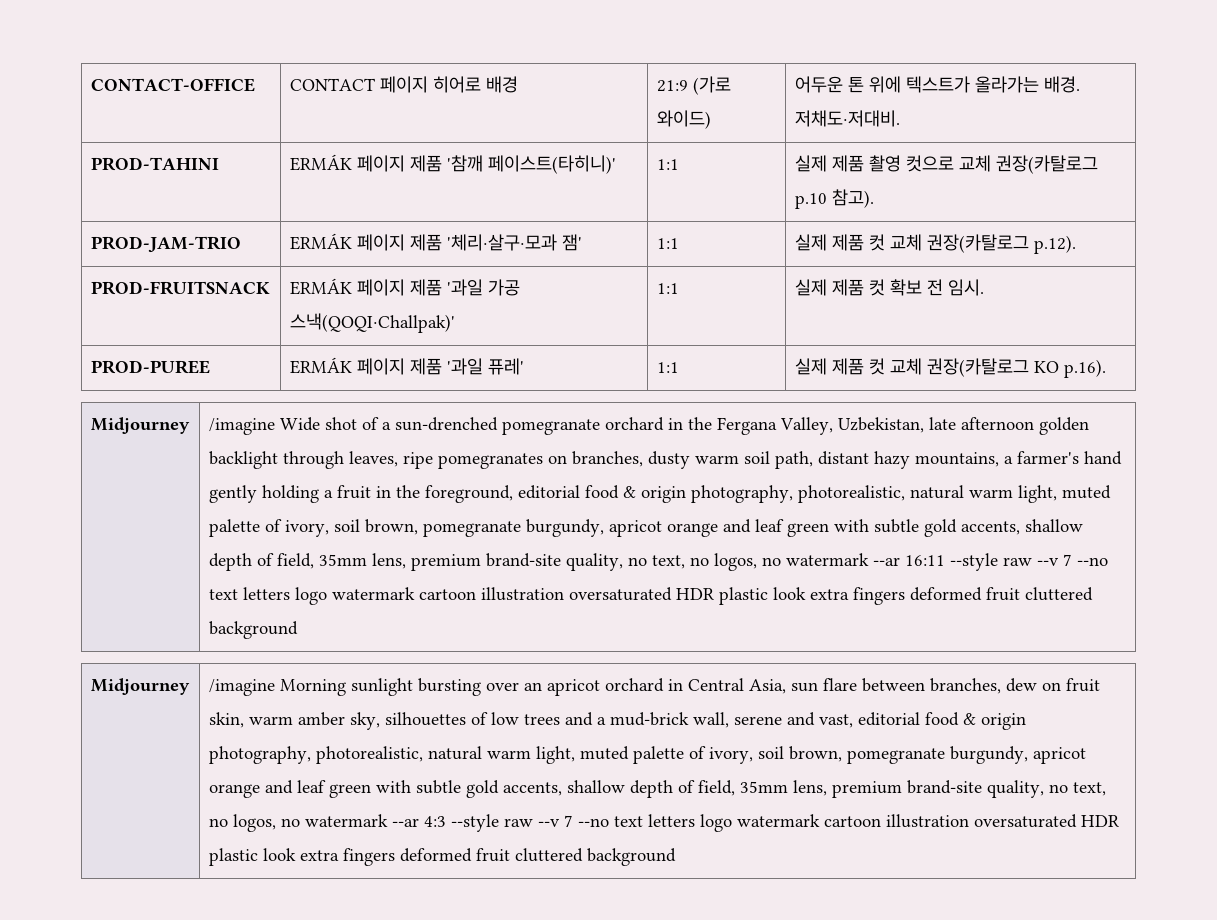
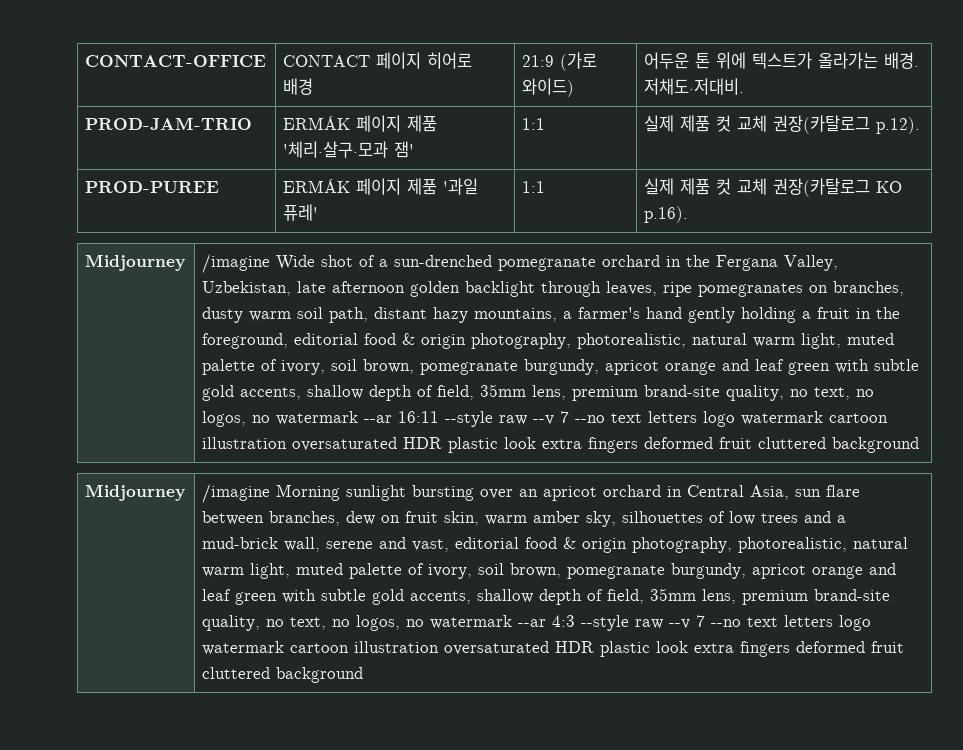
- PROD-TAHINI | ERMÁK 페이지 제품 '참깨 페이스트(타히니)' | 1:1 | 실제 제품 촬영 컷으로 교체 권장(카탈로그 p.10 참고).
- PROD-FRUITSNACK | ERMÁK 페이지 제품 '과일 가공 스낵(QOQI·Challpak)' | 1:1 | 실제 제품 컷 확보 전 임시.

